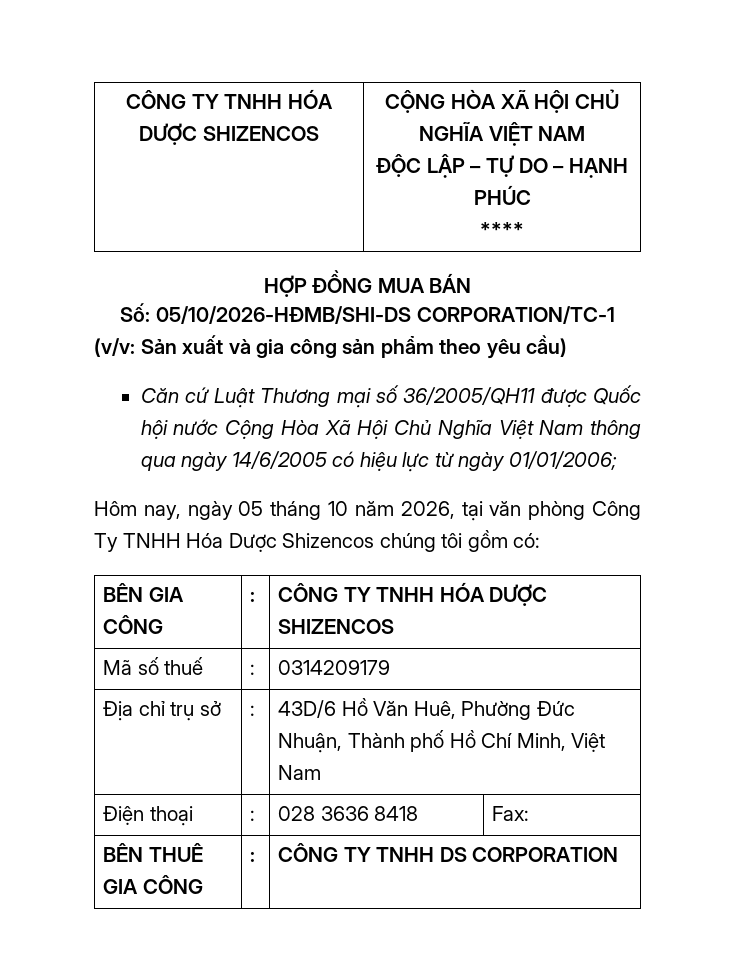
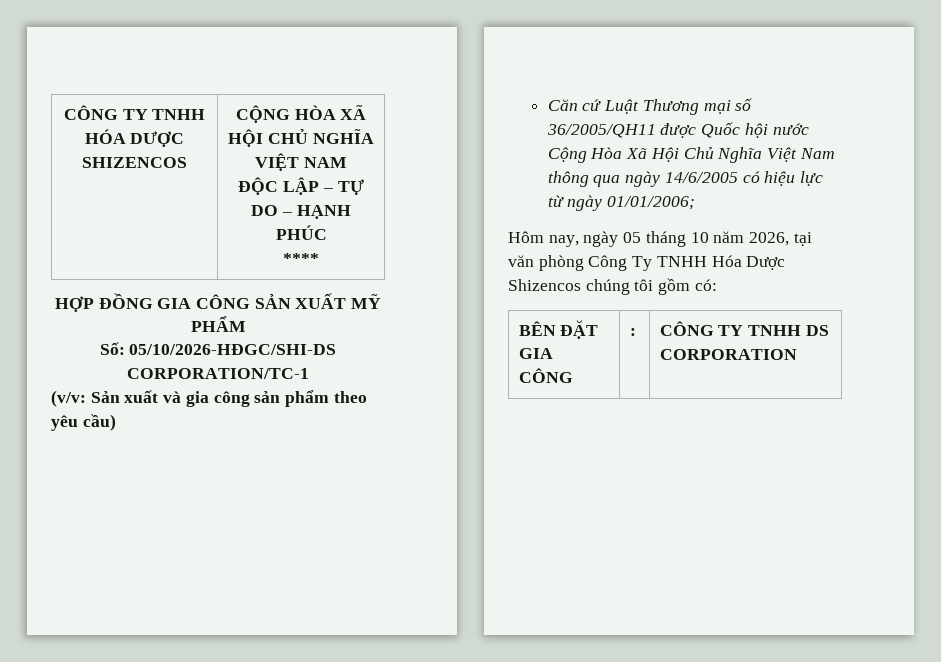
- HỢP ĐỒNG MUA BÁN
+ HỢP ĐỒNG GIA CÔNG SẢN XUẤT MỸ PHẨM
- Số: 05/10/2026-HĐMB/SHI-DS CORPORATION/TC-1
+ Số: 05/10/2026-HĐGC/SHI-DS CORPORATION/TC-1
- BÊN GIA CÔNG | : | CÔNG TY TNHH HÓA DƯỢC SHIZENCOS
- Mã số thuế | : | 0314209179
- Địa chỉ trụ sở | : | 43D/6 Hồ Văn Huê, Phường Đức Nhuận, Thành phố Hồ Chí Minh, Việt Nam
- Điện thoại | : | 028 3636 8418 | Fax:
- BÊN THUÊ GIA CÔNG | : | CÔNG TY TNHH DS CORPORATION
+ BÊN ĐẶT GIA CÔNG | : | CÔNG TY TNHH DS CORPORATION

